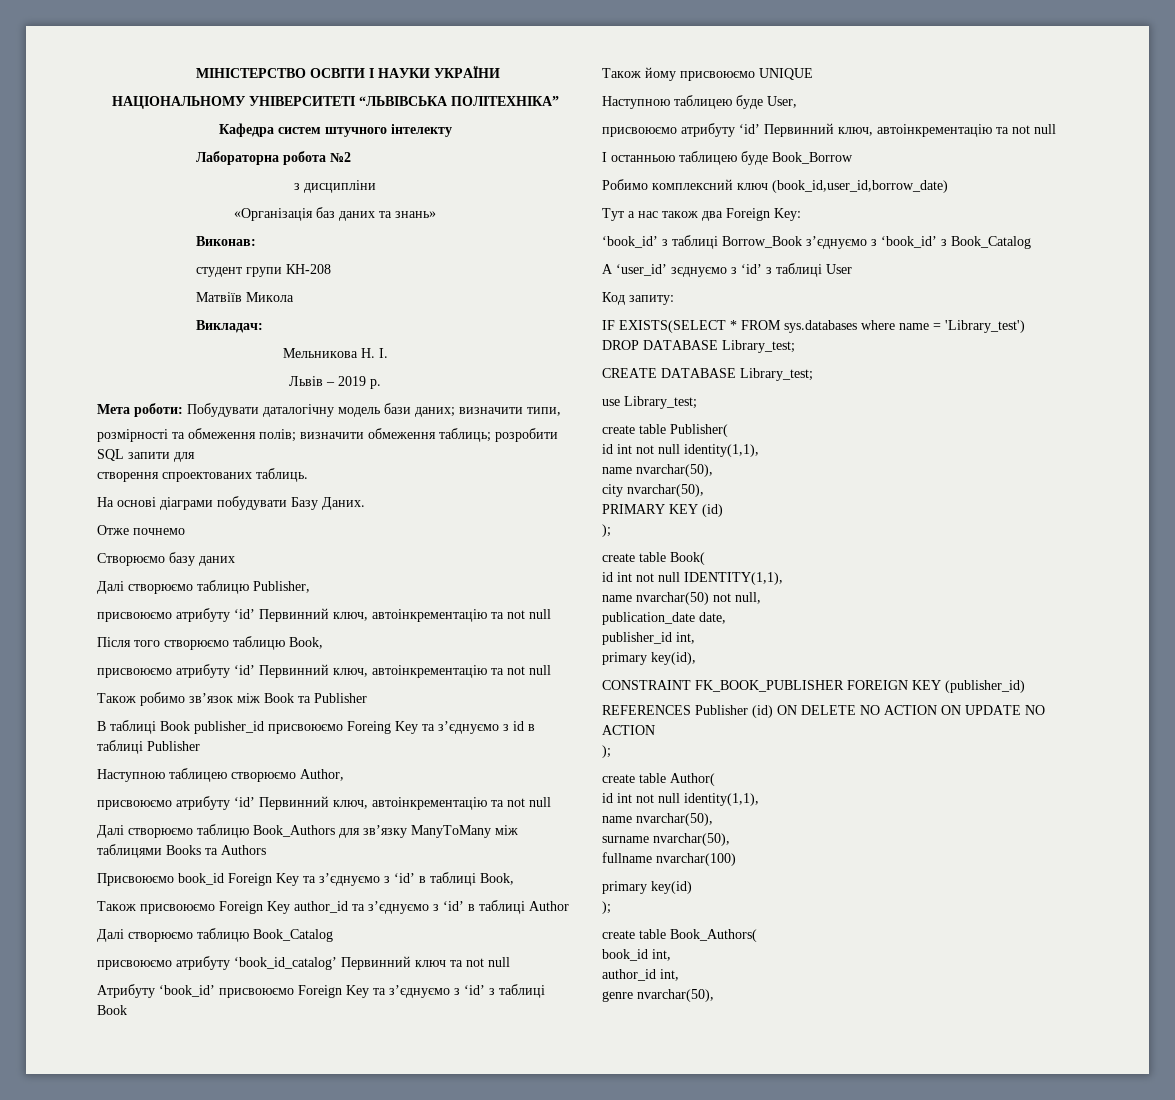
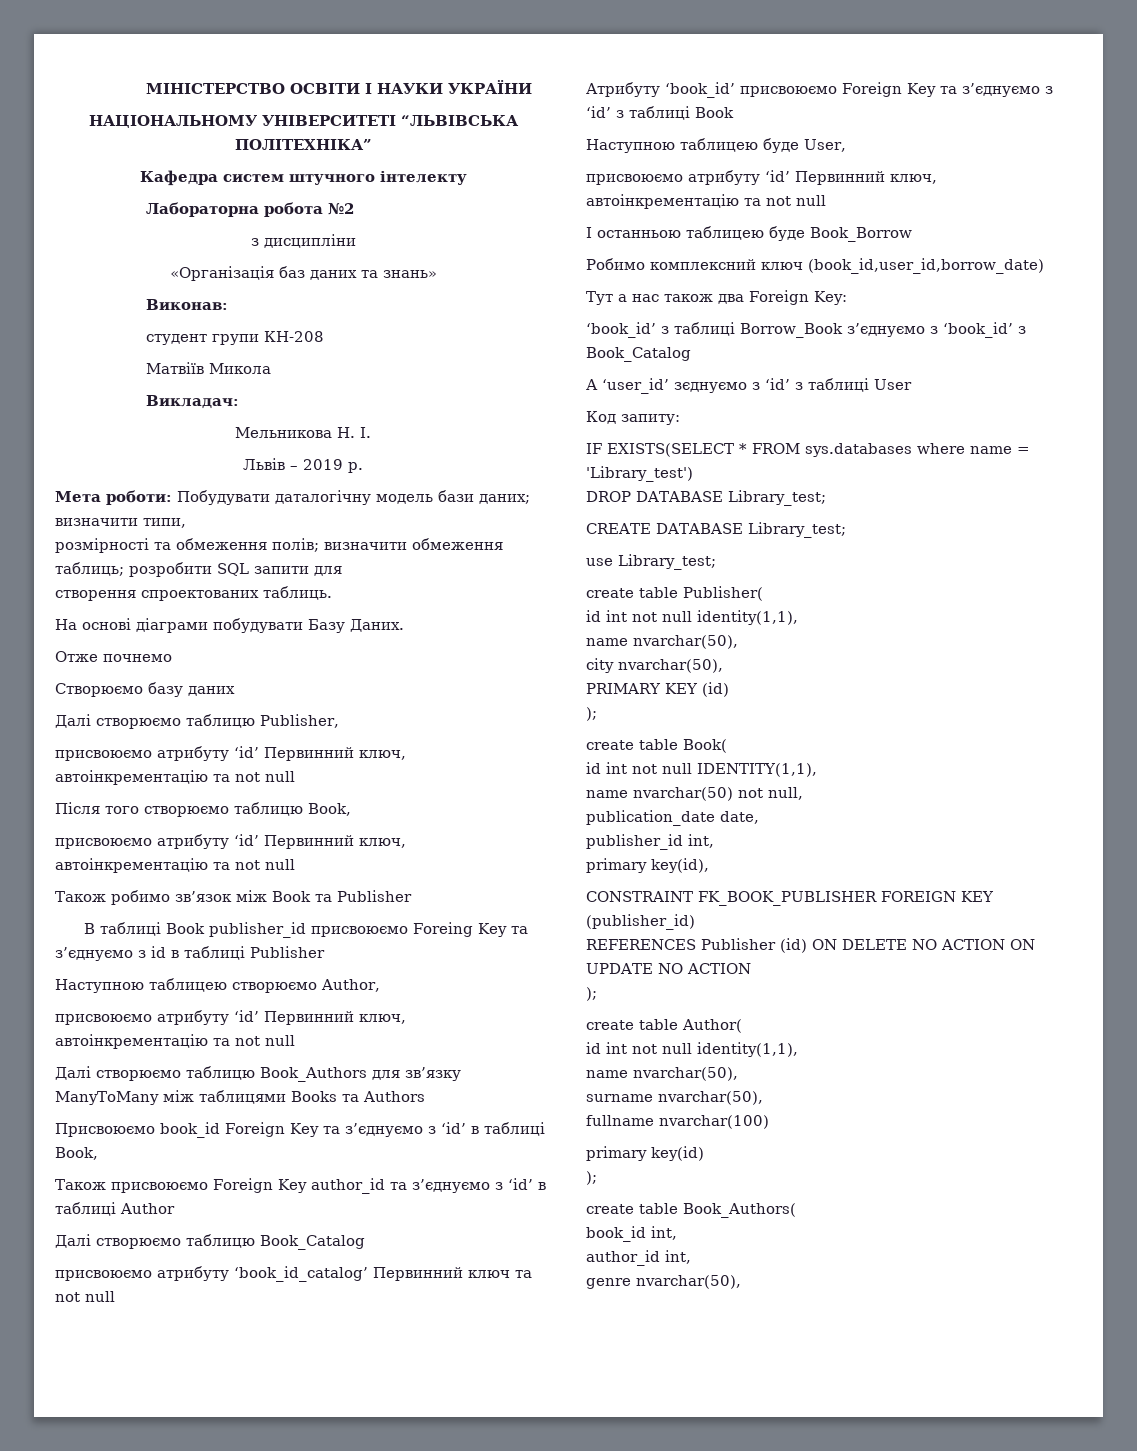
- Також йому присвоюємо UNIQUE

